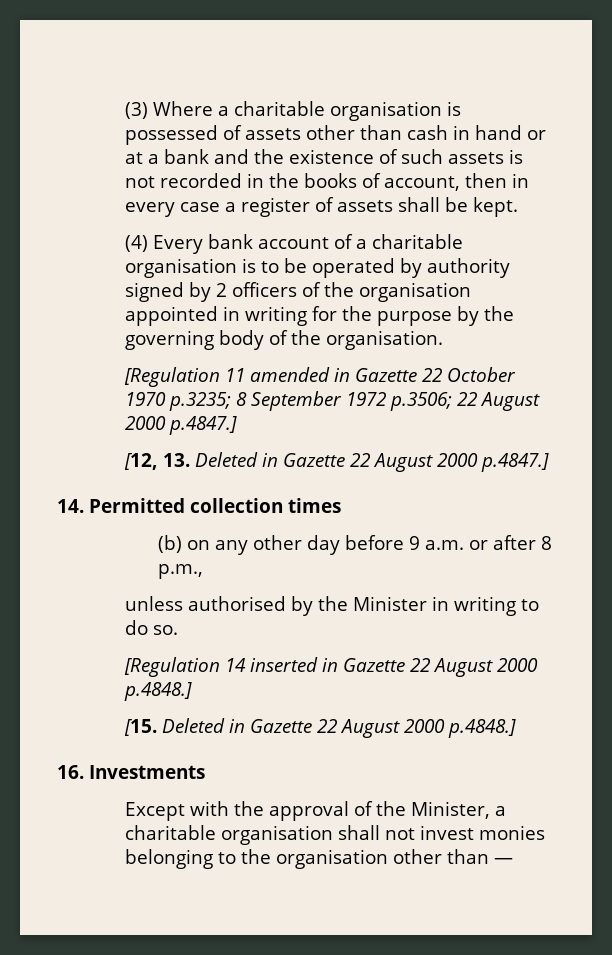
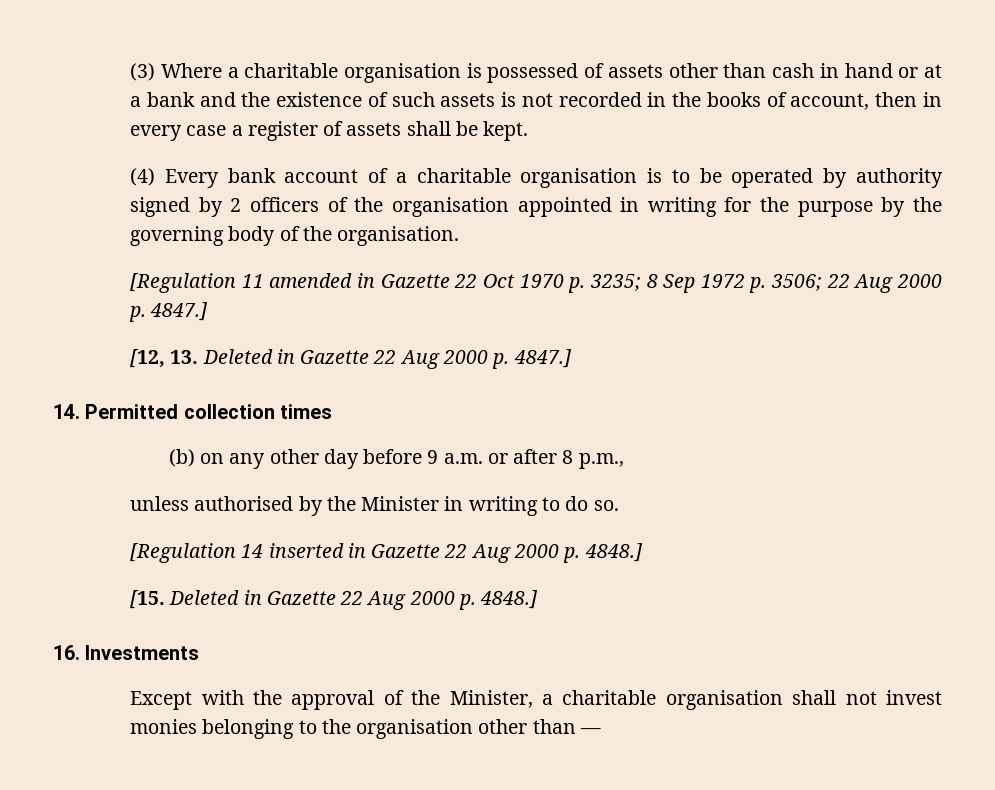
- [Regulation 11 amended in Gazette 22 October 1970 p.3235; 8 September 1972 p.3506; 22 August 2000 p.4847.]
+ [Regulation 11 amended in Gazette 22 Oct 1970 p. 3235; 8 Sep 1972 p. 3506; 22 Aug 2000 p. 4847.]
- [12, 13. Deleted in Gazette 22 August 2000 p.4847.]
+ [12, 13. Deleted in Gazette 22 Aug 2000 p. 4847.]
- [Regulation 14 inserted in Gazette 22 August 2000 p.4848.]
+ [Regulation 14 inserted in Gazette 22 Aug 2000 p. 4848.]
- [15. Deleted in Gazette 22 August 2000 p.4848.]
+ [15. Deleted in Gazette 22 Aug 2000 p. 4848.]

